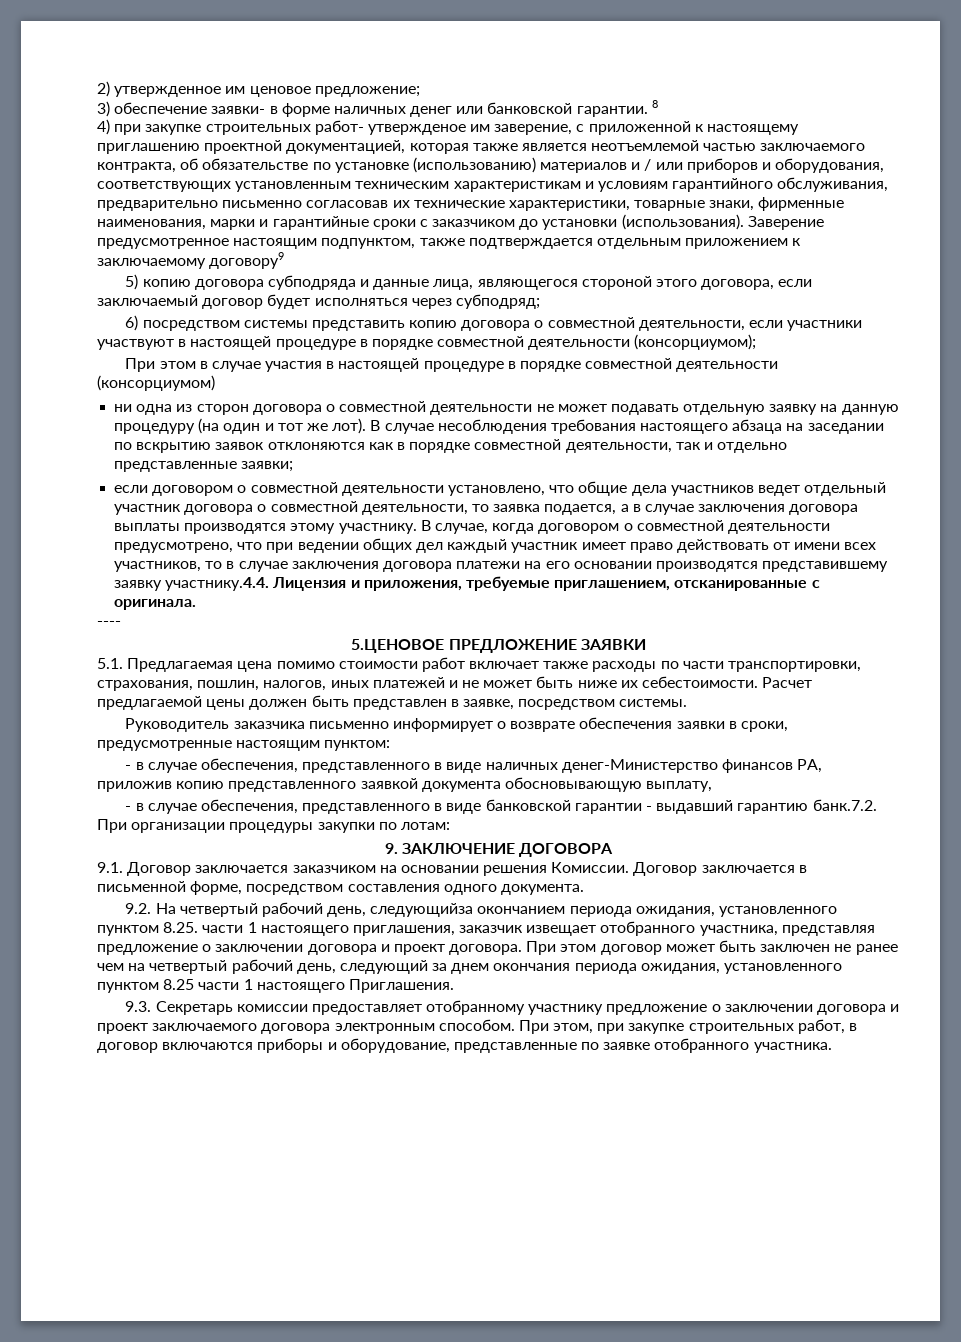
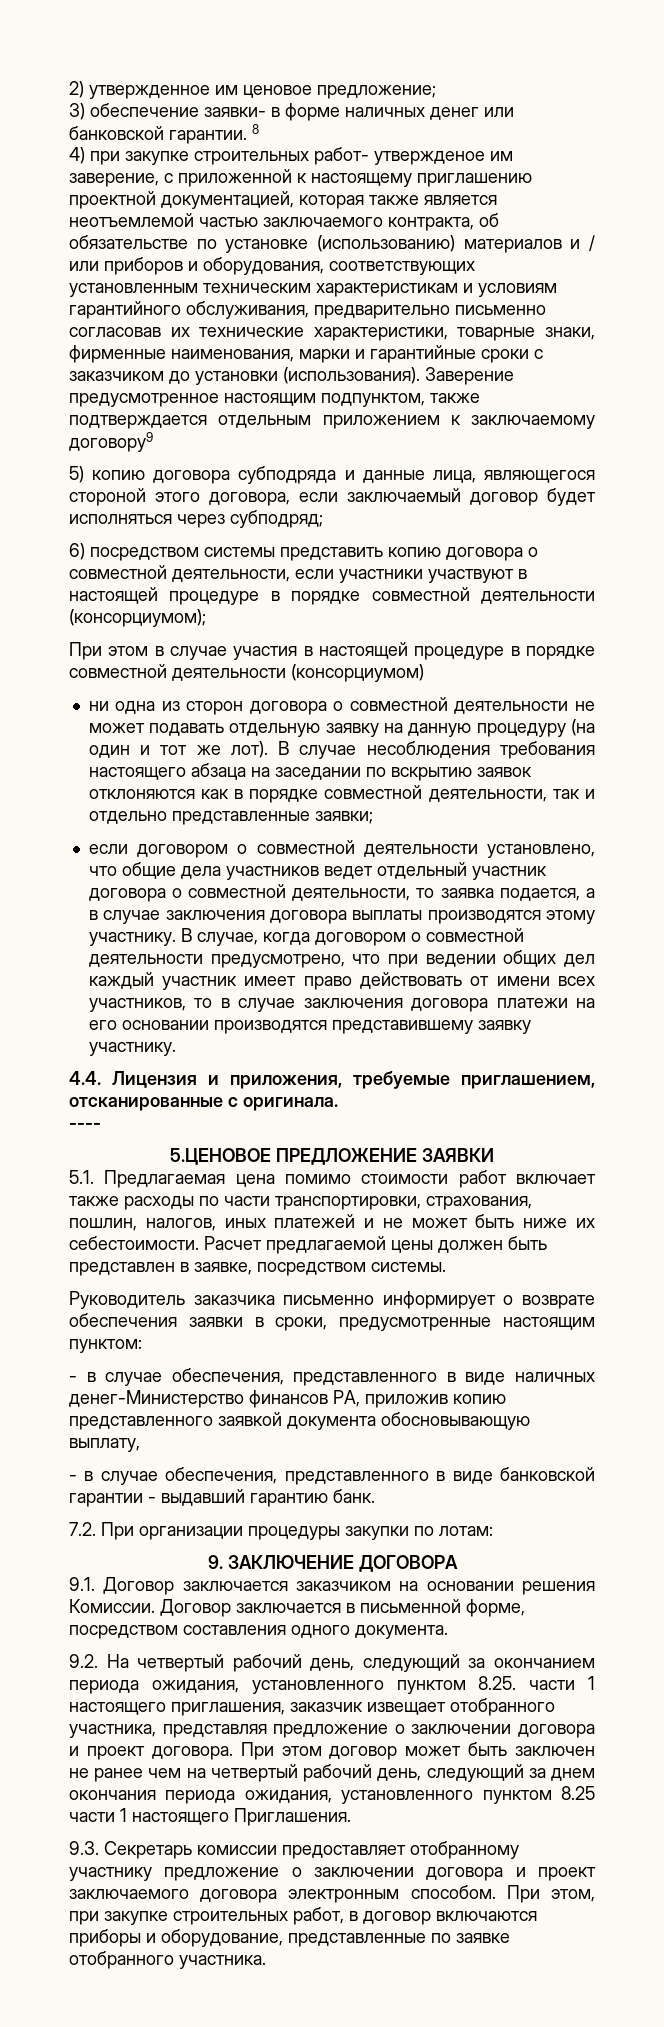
- В случае, когда договором о совместной деятельности предусмотрено, что при ведении общих дел каждый участник имеет право действовать от имени всех участников, то в случае заключения договора платежи на его основании производятся представившему заявку участнику.4.4. Лицензия и приложения, требуемые приглашением, отсканированные с оригинала.
+ В случае, когда договором о совместной деятельности предусмотрено, что при ведении общих дел каждый участник имеет право действовать от имени всех участников, то в случае заключения договора платежи на его основании производятся представившему заявку участнику.
+ 4.4. Лицензия и приложения, требуемые приглашением, отсканированные с оригинала.
- - в случае обеспечения, представленного в виде банковской гарантии - выдавший гарантию банк.7.2. При организации процедуры закупки по лотам:
+ - в случае обеспечения, представленного в виде банковской гарантии - выдавший гарантию банк.
+ 7.2. При организации процедуры закупки по лотам:
- 9.2. На четвертый рабочий день, следующийза окончанием периода ожидания, установленного пунктом 8.25. части 1 настоящего приглашения, заказчик извещает отобранного участника, представляя предложение о заключении договора и проект договора.
+ 9.2. На четвертый рабочий день, следующий за окончанием периода ожидания, установленного пунктом 8.25. части 1 настоящего приглашения, заказчик извещает отобранного участника, представляя предложение о заключении договора и проект договора.

